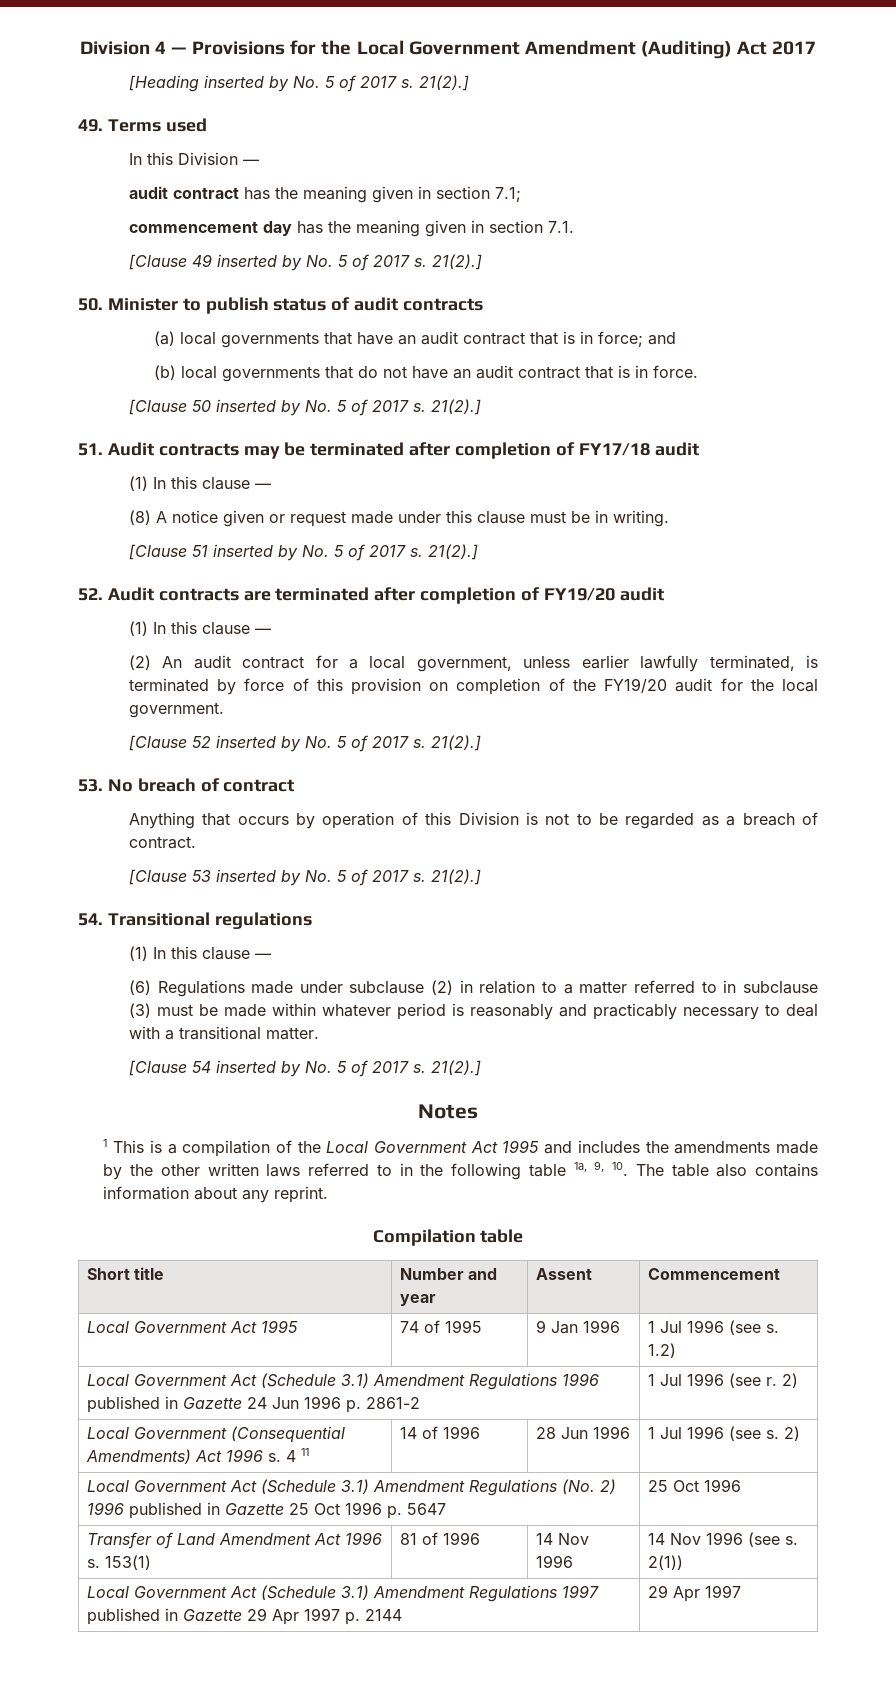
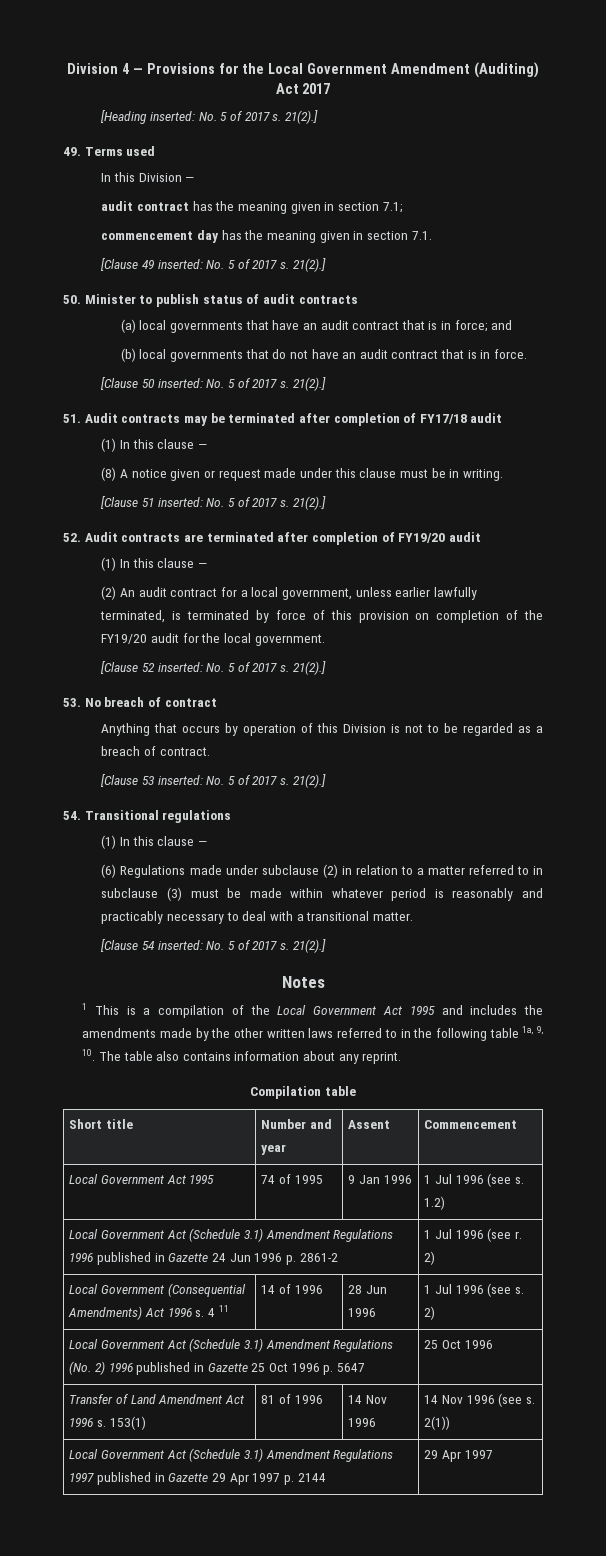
- [Heading inserted by No. 5 of 2017 s.
+ [Heading inserted: No. 5 of 2017 s.
- [Clause 49 inserted by No. 5 of 2017 s.
+ [Clause 49 inserted: No. 5 of 2017 s.
- [Clause 50 inserted by No. 5 of 2017 s.
+ [Clause 50 inserted: No. 5 of 2017 s.
- [Clause 51 inserted by No. 5 of 2017 s.
+ [Clause 51 inserted: No. 5 of 2017 s.
- [Clause 52 inserted by No. 5 of 2017 s.
+ [Clause 52 inserted: No. 5 of 2017 s.
- [Clause 53 inserted by No. 5 of 2017 s.
+ [Clause 53 inserted: No. 5 of 2017 s.
- [Clause 54 inserted by No. 5 of 2017 s.
+ [Clause 54 inserted: No. 5 of 2017 s.

